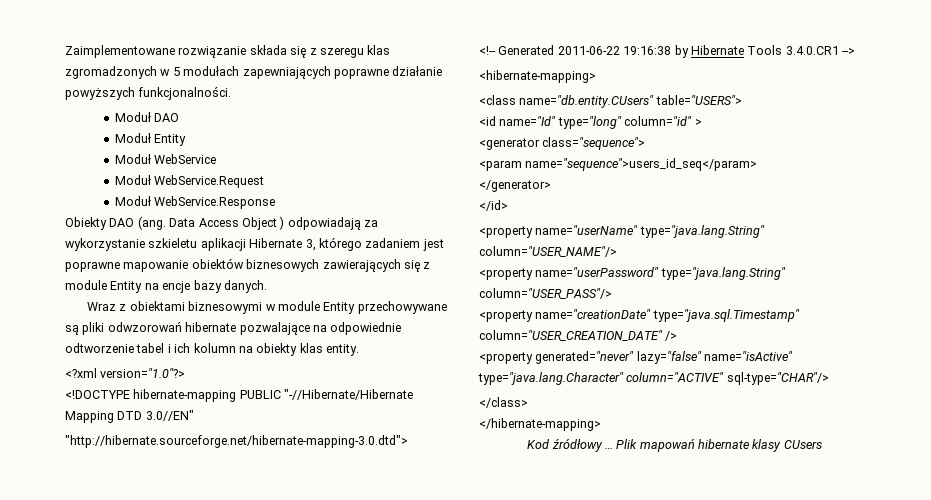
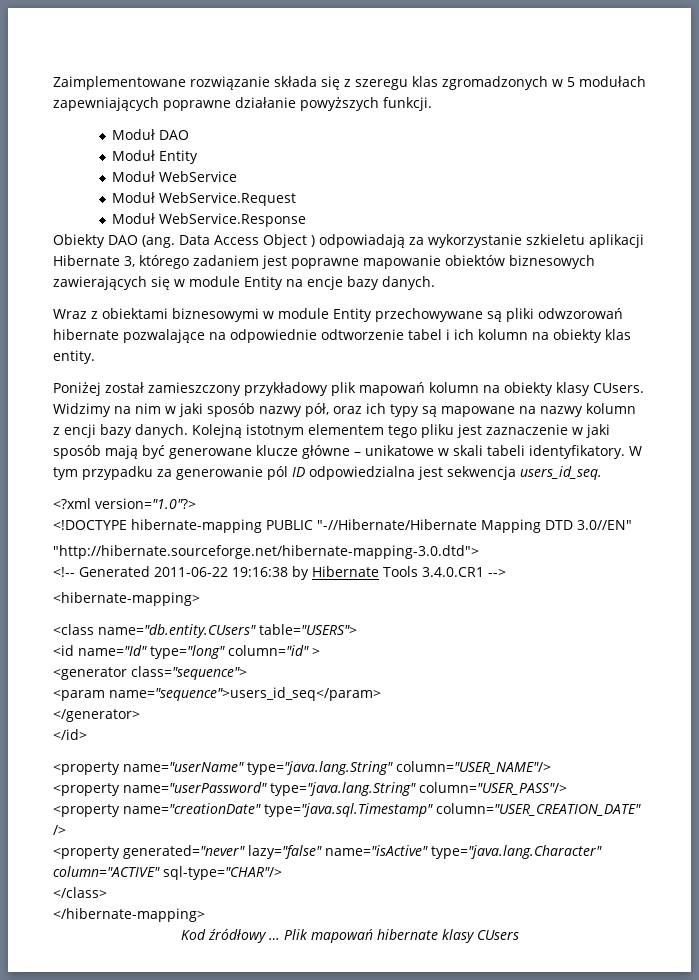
- Zaimplementowane rozwiązanie składa się z szeregu klas zgromadzonych w 5 modułach zapewniających poprawne działanie powyższych funkcjonalności.
+ Zaimplementowane rozwiązanie składa się z szeregu klas zgromadzonych w 5 modułach zapewniających poprawne działanie powyższych funkcji.
- Data Access Object ) odpowiadają za wykorzystanie szkieletu aplikacji Hibernate 3, którego zadaniem jest poprawne mapowanie obiektów biznesowych zawierających się z module Entity na encje bazy danych.
+ Data Access Object ) odpowiadają za wykorzystanie szkieletu aplikacji Hibernate 3, którego zadaniem jest poprawne mapowanie obiektów biznesowych zawierających się w module Entity na encje bazy danych.
+ Poniżej został zamieszczony przykładowy plik mapowań kolumn na obiekty klasy CUsers. Widzimy na nim w jaki sposób nazwy pół, oraz ich typy są mapowane na nazwy kolumn z encji bazy danych. Kolejną istotnym elementem tego pliku jest zaznaczenie w jaki sposób mają być generowane klucze główne – unikatowe w skali tabeli identyfikatory. W tym przypadku za generowanie pól ID odpowiedzialna jest sekwencja users_id_seq.

